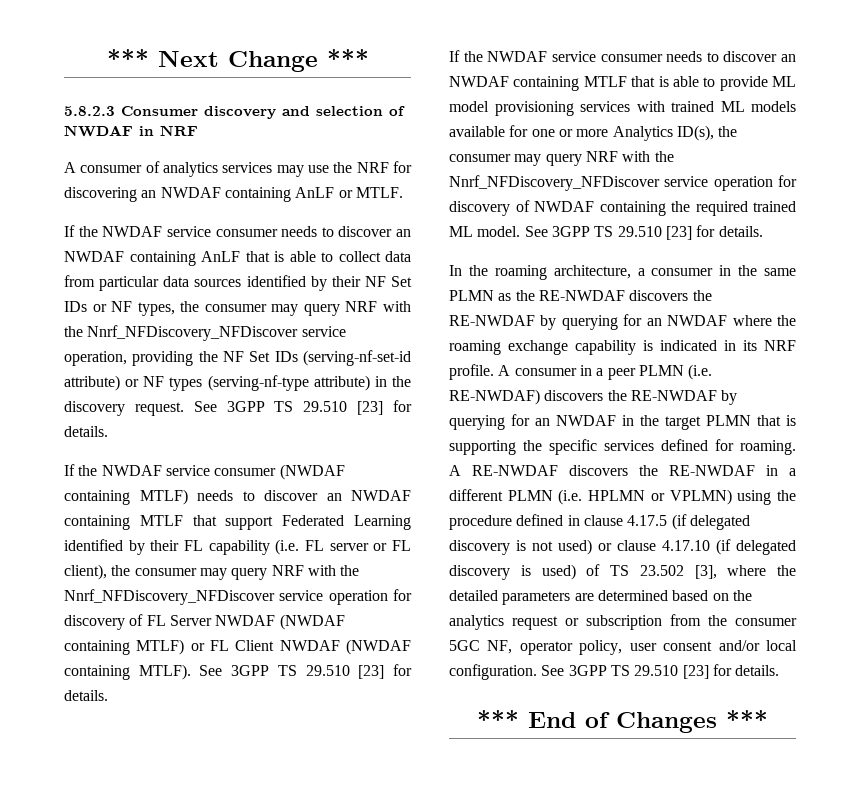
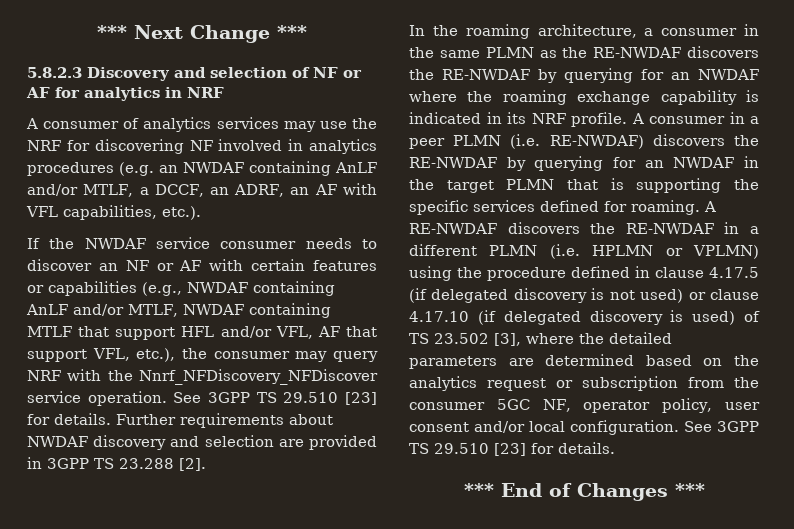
- 5.8.2.3 Consumer discovery and selection of NWDAF in NRF
+ 5.8.2.3 Discovery and selection of NF or AF for analytics in NRF
- A consumer of analytics services may use the NRF for discovering an NWDAF containing AnLF or MTLF.
- If the NWDAF service consumer needs to discover an NWDAF containing AnLF that is able to collect data from particular data sources identified by their NF Set IDs or NF types, the consumer may query NRF with the Nnrf_NFDiscovery_NFDiscover service operation, providing the NF Set IDs (serving-nf-set-id attribute) or NF types (serving-nf-type attribute) in the discovery request. See 3GPP TS 29.510 [23] for details.
- If the NWDAF service consumer (NWDAF containing MTLF) needs to discover an NWDAF containing MTLF that support Federated Learning identified by their FL capability (i.e. FL server or FL client), the consumer may query NRF with the Nnrf_NFDiscovery_NFDiscover service operation for discovery of FL Server NWDAF (NWDAF containing MTLF) or FL Client NWDAF (NWDAF containing MTLF). See 3GPP TS 29.510 [23] for details.
- If the NWDAF service consumer needs to discover an NWDAF containing MTLF that is able to provide ML model provisioning services with trained ML models available for one or more Analytics ID(s), the consumer may query NRF with the Nnrf_NFDiscovery_NFDiscover service operation for discovery of NWDAF containing the required trained ML model. See 3GPP TS 29.510 [23] for details.
+ A consumer of analytics services may use the NRF for discovering NF involved in analytics procedures (e.g. an NWDAF containing AnLF and/or MTLF, a DCCF, an ADRF, an AF with VFL capabilities, etc.).
+ If the NWDAF service consumer needs to discover an NF or AF with certain features or capabilities (e.g., NWDAF containing AnLF and/or MTLF, NWDAF containing MTLF that support HFL and/or VFL, AF that support VFL, etc.), the consumer may query NRF with the Nnrf_NFDiscovery_NFDiscover service operation. See 3GPP TS 29.510 [23] for details. Further requirements about NWDAF discovery and selection are provided in 3GPP TS 23.288 [2].

